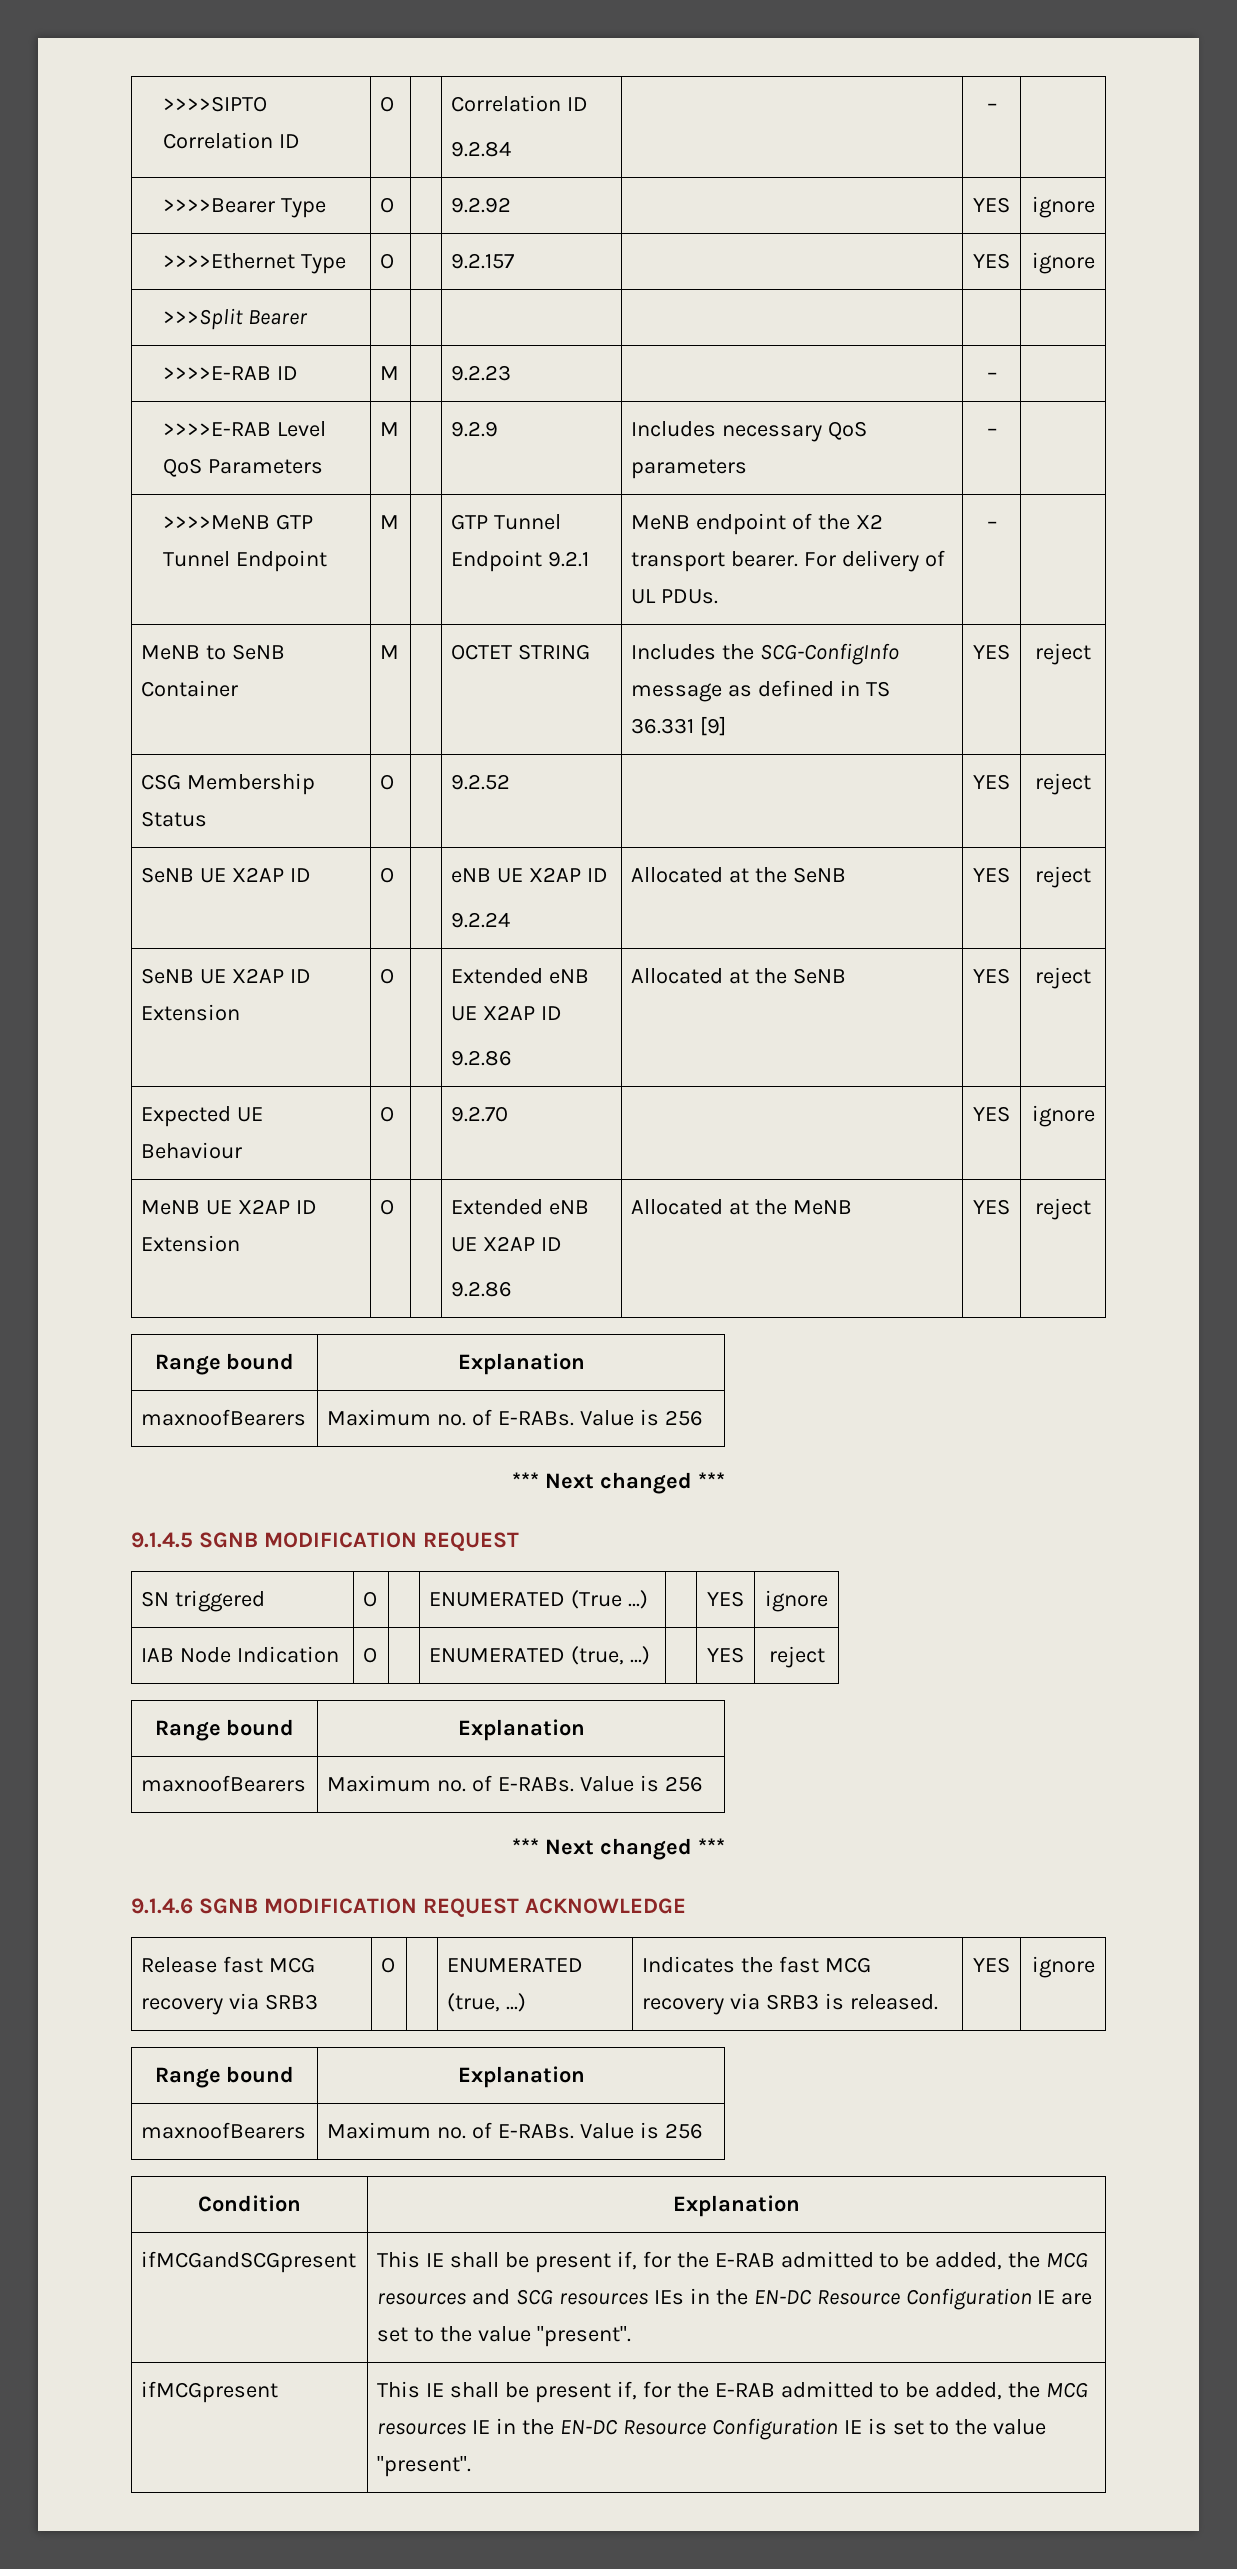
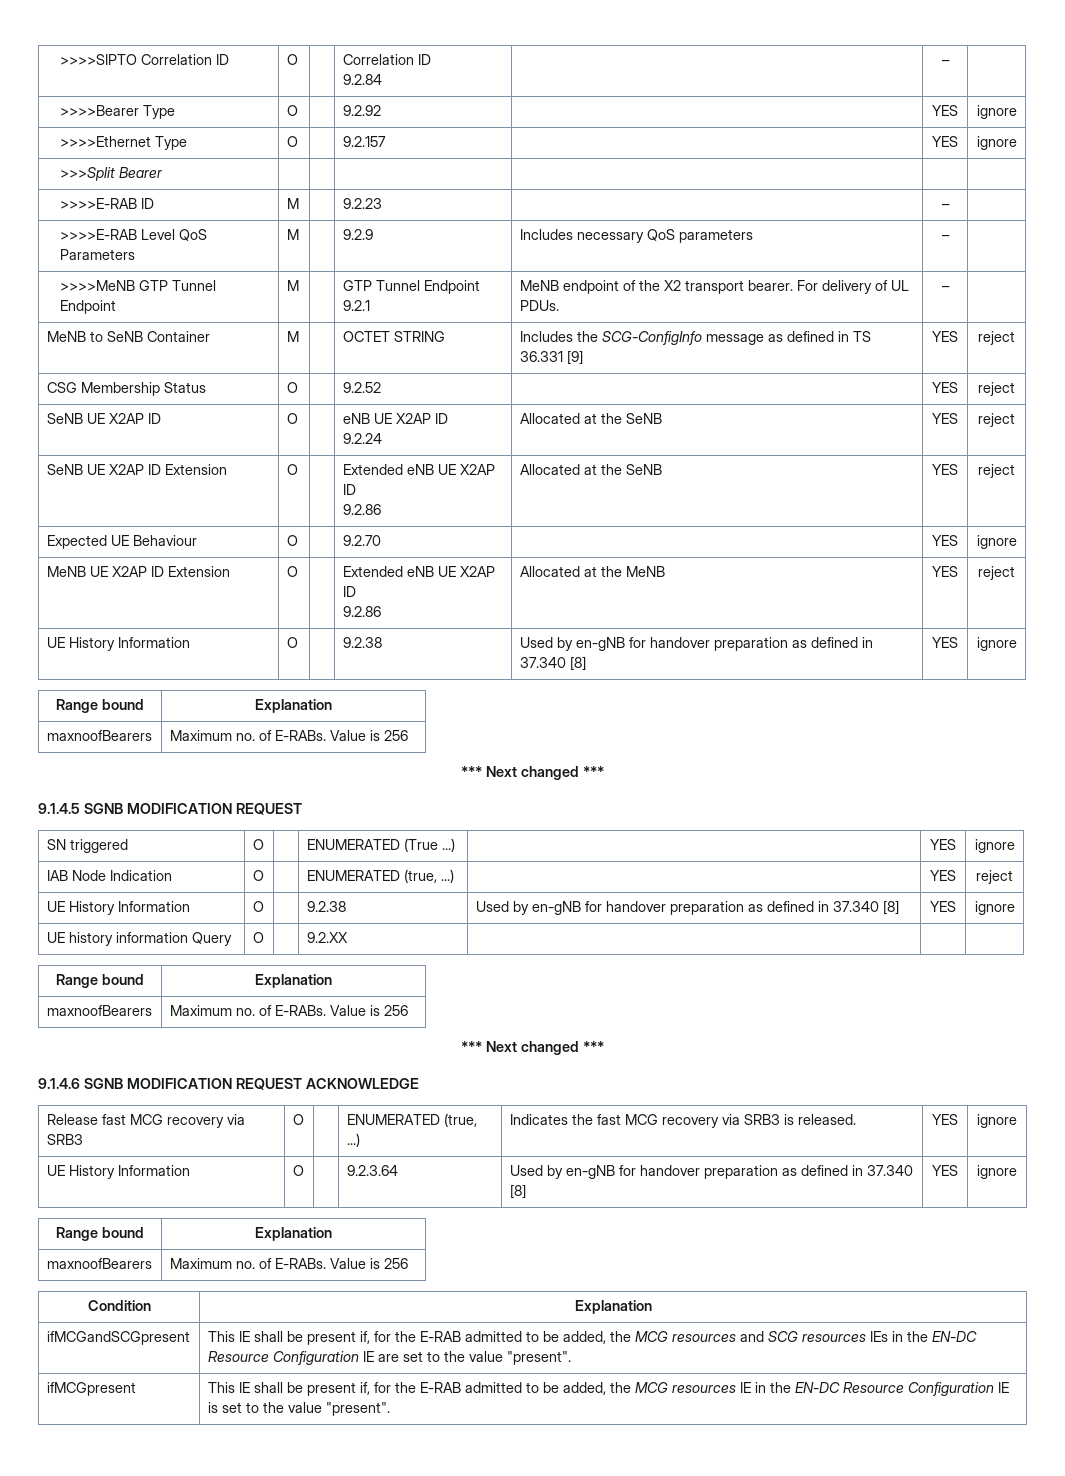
  MeNB UE X2AP ID Extension | O | | Extended eNB UE X2AP ID
  9.2.86 | Allocated at the MeNB | YES | reject
+ UE History Information | O | | 9.2.38 | Used by en-gNB for handover preparation as defined in 37.340 [8] | YES | ignore
  IAB Node Indication | O | | ENUMERATED (true, ...) | | YES | reject
+ UE History Information | O | | 9.2.38 | Used by en-gNB for handover preparation as defined in 37.340 [8] | YES | ignore
+ UE history information Query | O | | 9.2.XX | | |
+ UE History Information | O | | 9.2.3.64 | Used by en-gNB for handover preparation as defined in 37.340 [8] | YES | ignore

